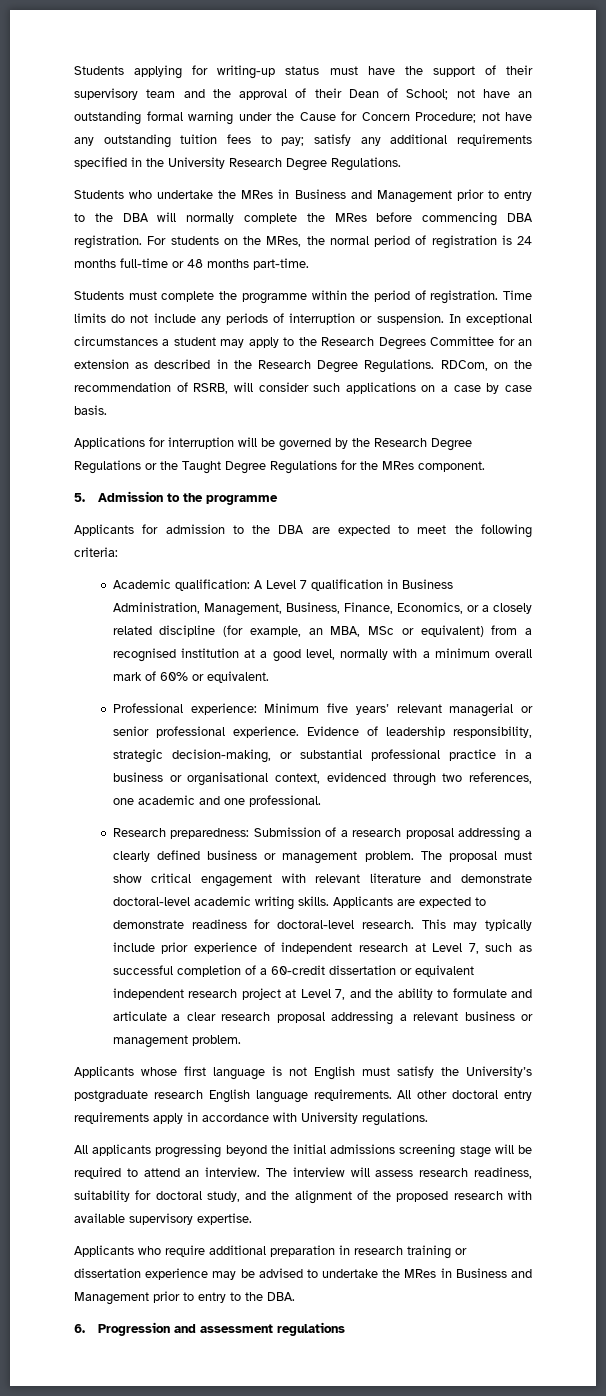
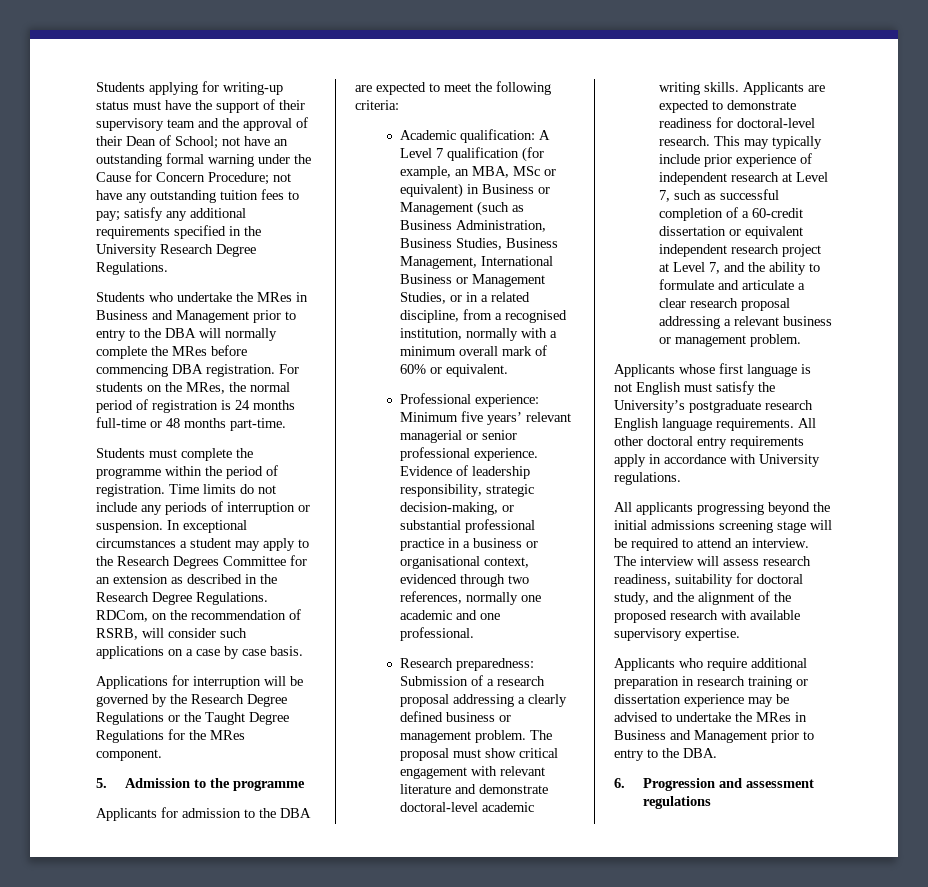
- Academic qualification: A Level 7 qualification in Business Administration, Management, Business, Finance, Economics, or a closely related discipline (for example, an MBA, MSc or equivalent) from a recognised institution at a good level, normally with a minimum overall mark of 60% or equivalent.
+ Academic qualification: A Level 7 qualification (for example, an MBA, MSc or equivalent) in Business or Management (such as Business Administration, Business Studies, Business Management, International Business or Management Studies, or in a related discipline, from a recognised institution, normally with a minimum overall mark of 60% or equivalent.
- Evidence of leadership responsibility, strategic decision-making, or substantial professional practice in a business or organisational context, evidenced through two references, one academic and one professional.
+ Evidence of leadership responsibility, strategic decision-making, or substantial professional practice in a business or organisational context, evidenced through two references, normally one academic and one professional.

